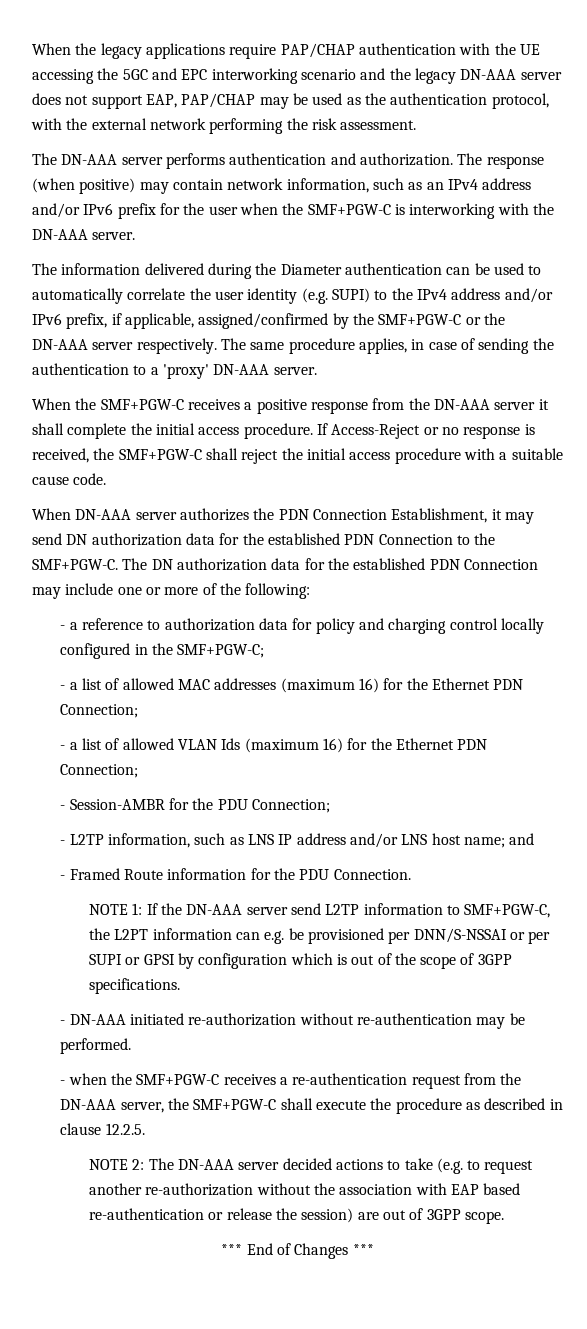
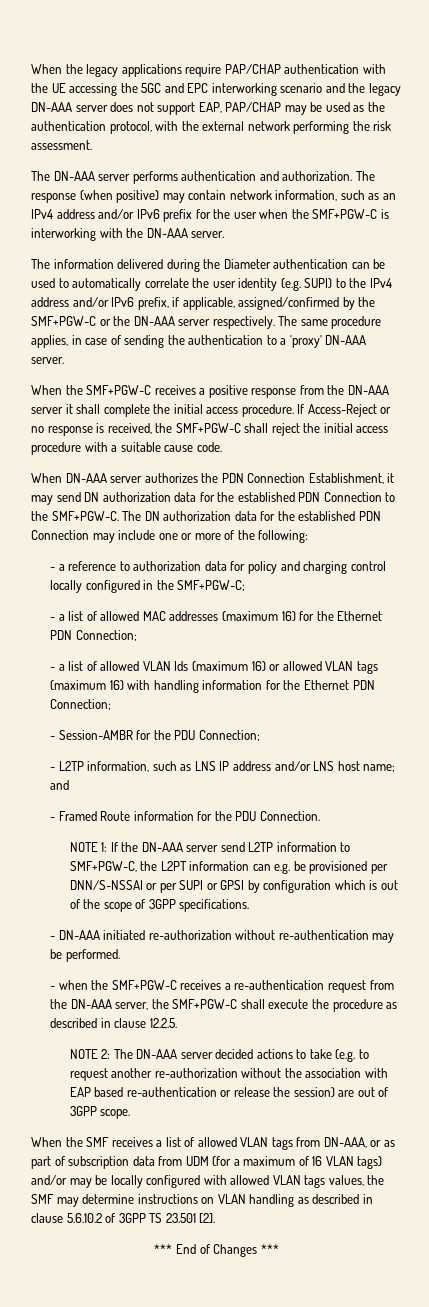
- - a list of allowed VLAN Ids (maximum 16) for the Ethernet PDN Connection;
+ - a list of allowed VLAN Ids (maximum 16) or allowed VLAN tags (maximum 16) with handling information for the Ethernet PDN Connection;
+ When the SMF receives a list of allowed VLAN tags from DN-AAA, or as part of subscription data from UDM (for a maximum of 16 VLAN tags) and/or may be locally configured with allowed VLAN tags values, the SMF may determine instructions on VLAN handling as described in clause 5.6.10.2 of 3GPP TS 23.501 [2].

